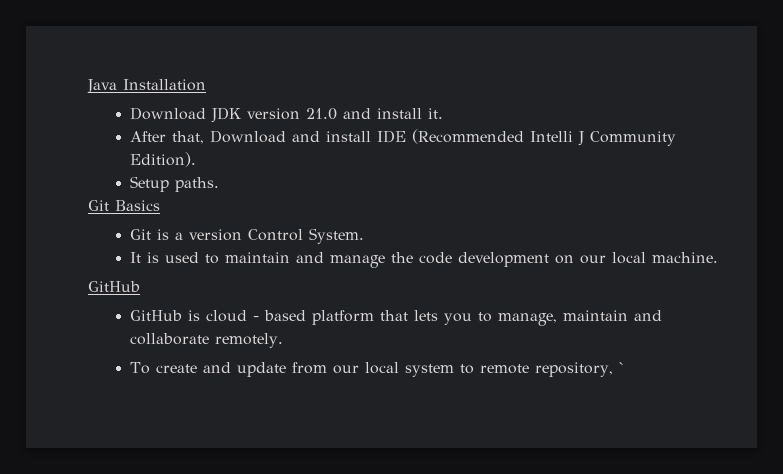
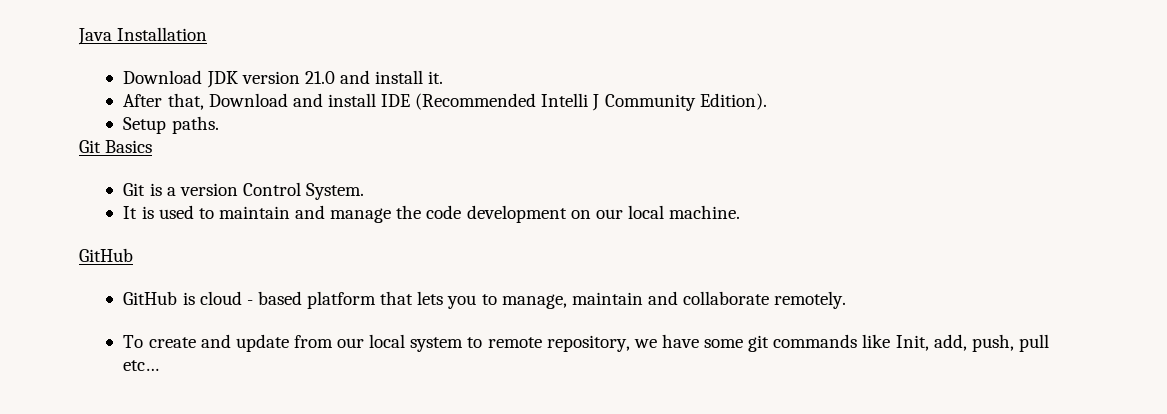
- To create and update from our local system to remote repository, `
+ To create and update from our local system to remote repository, we have some git commands like Init, add, push, pull etc…

